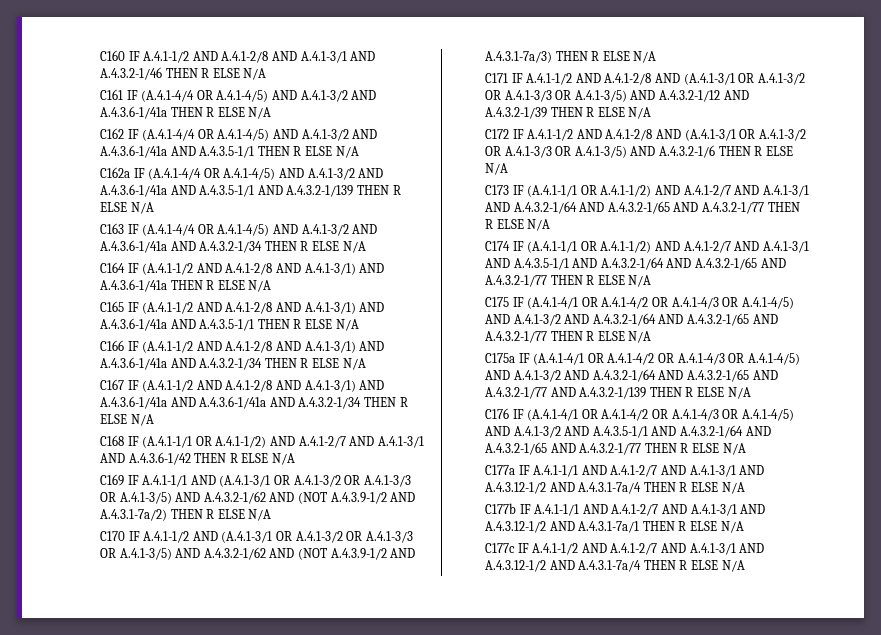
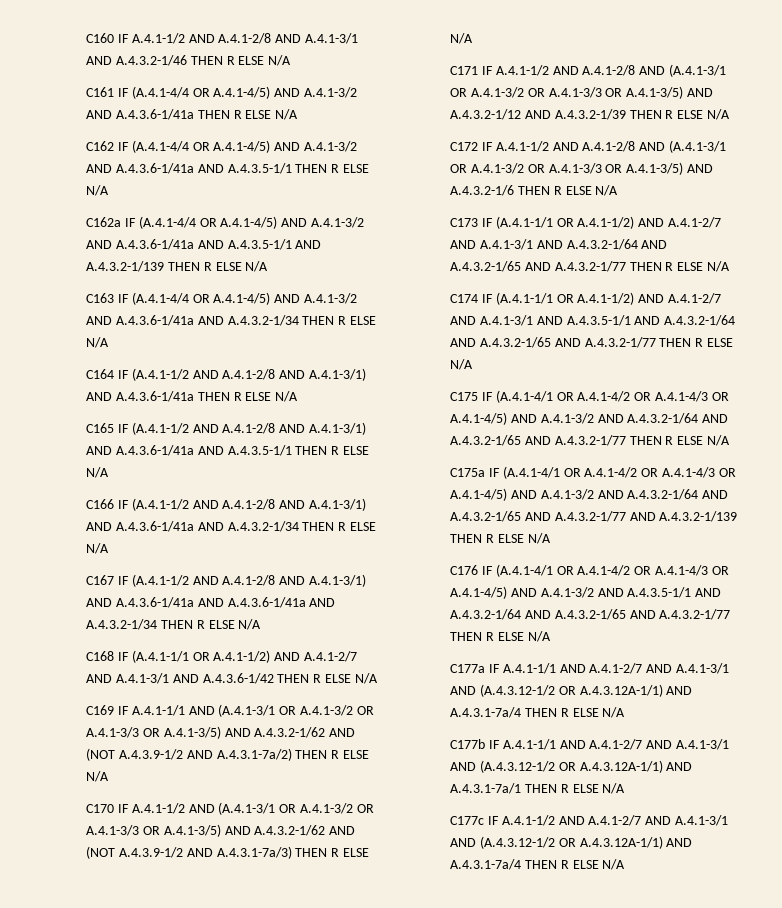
- C177a IF A.4.1-1/1 AND A.4.1-2/7 AND A.4.1-3/1 AND A.4.3.12-1/2 AND A.4.3.1-7a/4 THEN R ELSE N/A
+ C177a IF A.4.1-1/1 AND A.4.1-2/7 AND A.4.1-3/1 AND (A.4.3.12-1/2 OR A.4.3.12A-1/1) AND A.4.3.1-7a/4 THEN R ELSE N/A
- C177b IF A.4.1-1/1 AND A.4.1-2/7 AND A.4.1-3/1 AND A.4.3.12-1/2 AND A.4.3.1-7a/1 THEN R ELSE N/A
+ C177b IF A.4.1-1/1 AND A.4.1-2/7 AND A.4.1-3/1 AND (A.4.3.12-1/2 OR A.4.3.12A-1/1) AND A.4.3.1-7a/1 THEN R ELSE N/A
- C177c IF A.4.1-1/2 AND A.4.1-2/7 AND A.4.1-3/1 AND A.4.3.12-1/2 AND A.4.3.1-7a/4 THEN R ELSE N/A
+ C177c IF A.4.1-1/2 AND A.4.1-2/7 AND A.4.1-3/1 AND (A.4.3.12-1/2 OR A.4.3.12A-1/1) AND A.4.3.1-7a/4 THEN R ELSE N/A

